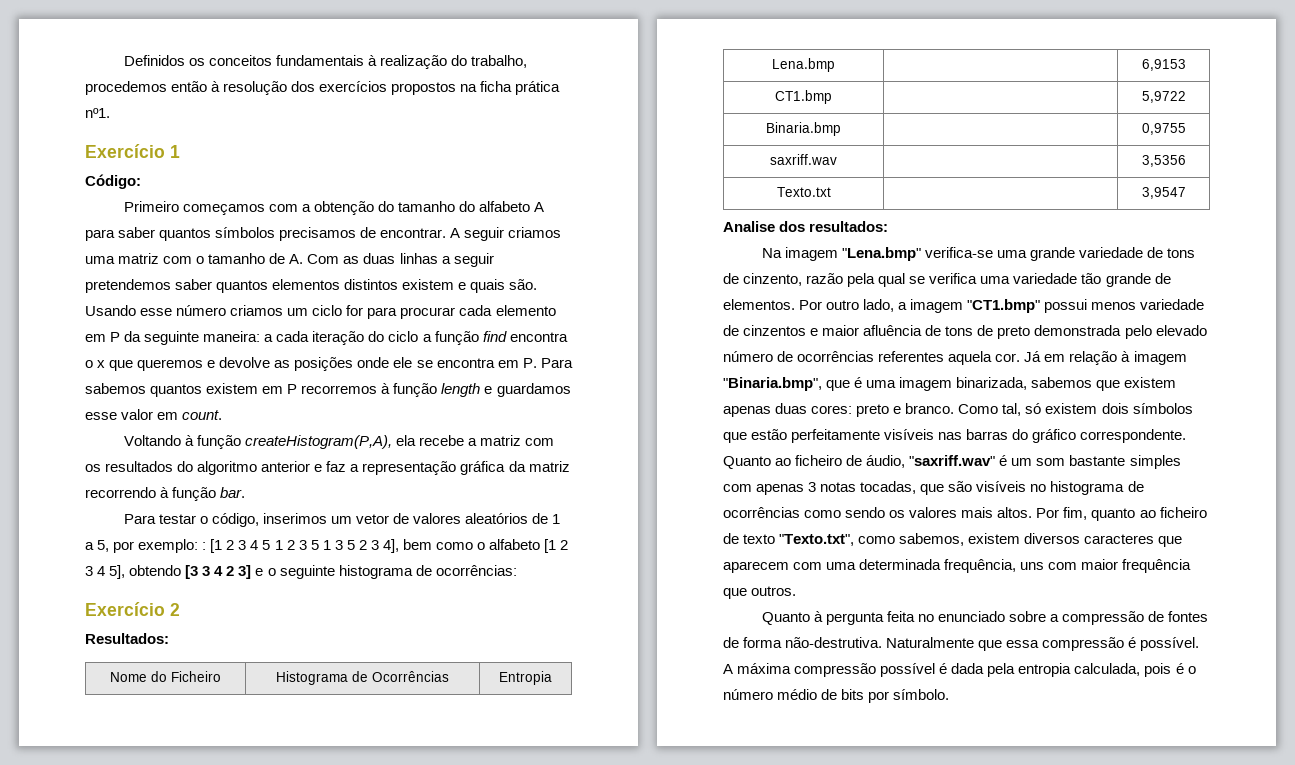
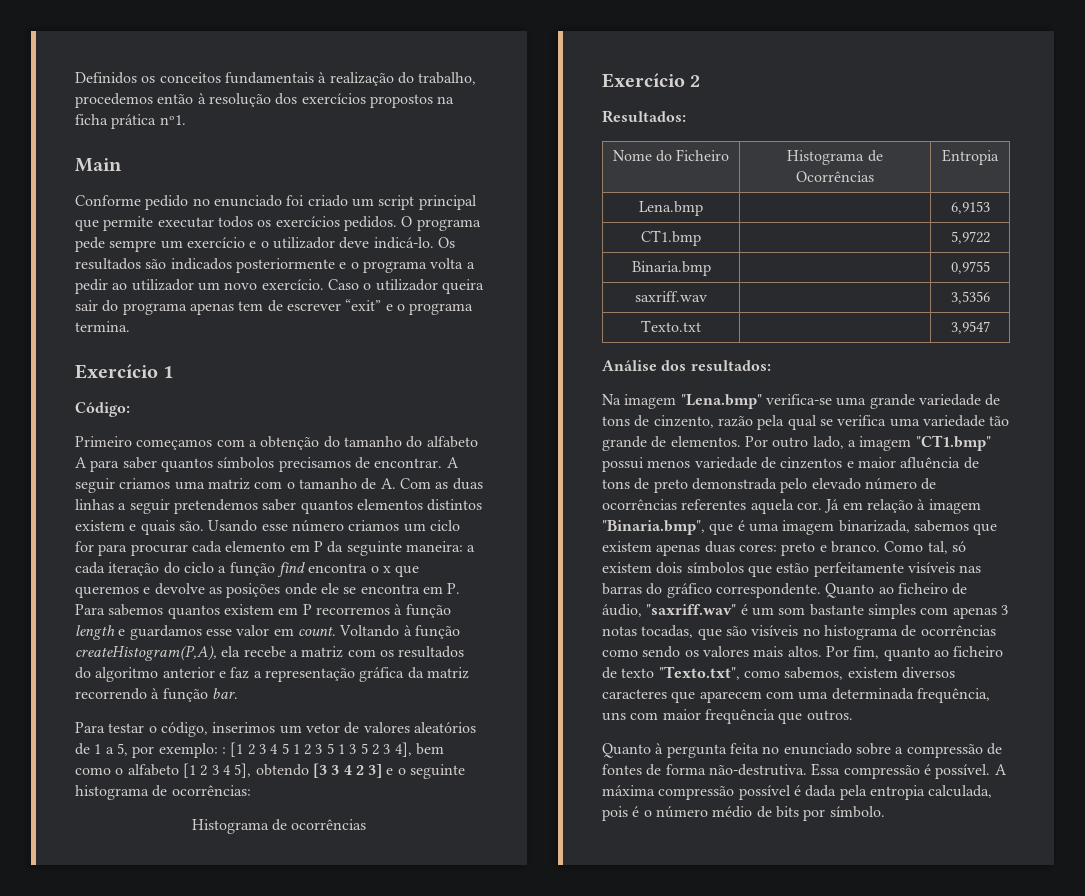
+ Main
+ Conforme pedido no enunciado foi criado um script principal que permite executar todos os exercícios pedidos. O programa pede sempre um exercício e o utilizador deve indicá-lo. Os resultados são indicados posteriormente e o programa volta a pedir ao utilizador um novo exercício. Caso o utilizador queira sair do programa apenas tem de escrever “exit” e o programa termina.
- a cada iteração do ciclo a função find encontra o x que queremos e devolve as posições onde ele se encontra em P. Para sabemos quantos existem em P recorremos à função length e guardamos esse valor em count.
- Voltando à função createHistogram(P,A), ela recebe a matriz com os resultados do algoritmo anterior e faz a representação gráfica da matriz recorrendo à função bar.
+ a cada iteração do ciclo a função find encontra o x que queremos e devolve as posições onde ele se encontra em P. Para sabemos quantos existem em P recorremos à função length e guardamos esse valor em count. Voltando à função createHistogram(P,A), ela recebe a matriz com os resultados do algoritmo anterior e faz a representação gráfica da matriz recorrendo à função bar.
+ Histograma de ocorrências
- Analise dos resultados:
+ Análise dos resultados:
- Naturalmente que essa compressão é possível.
+ Essa compressão é possível.

